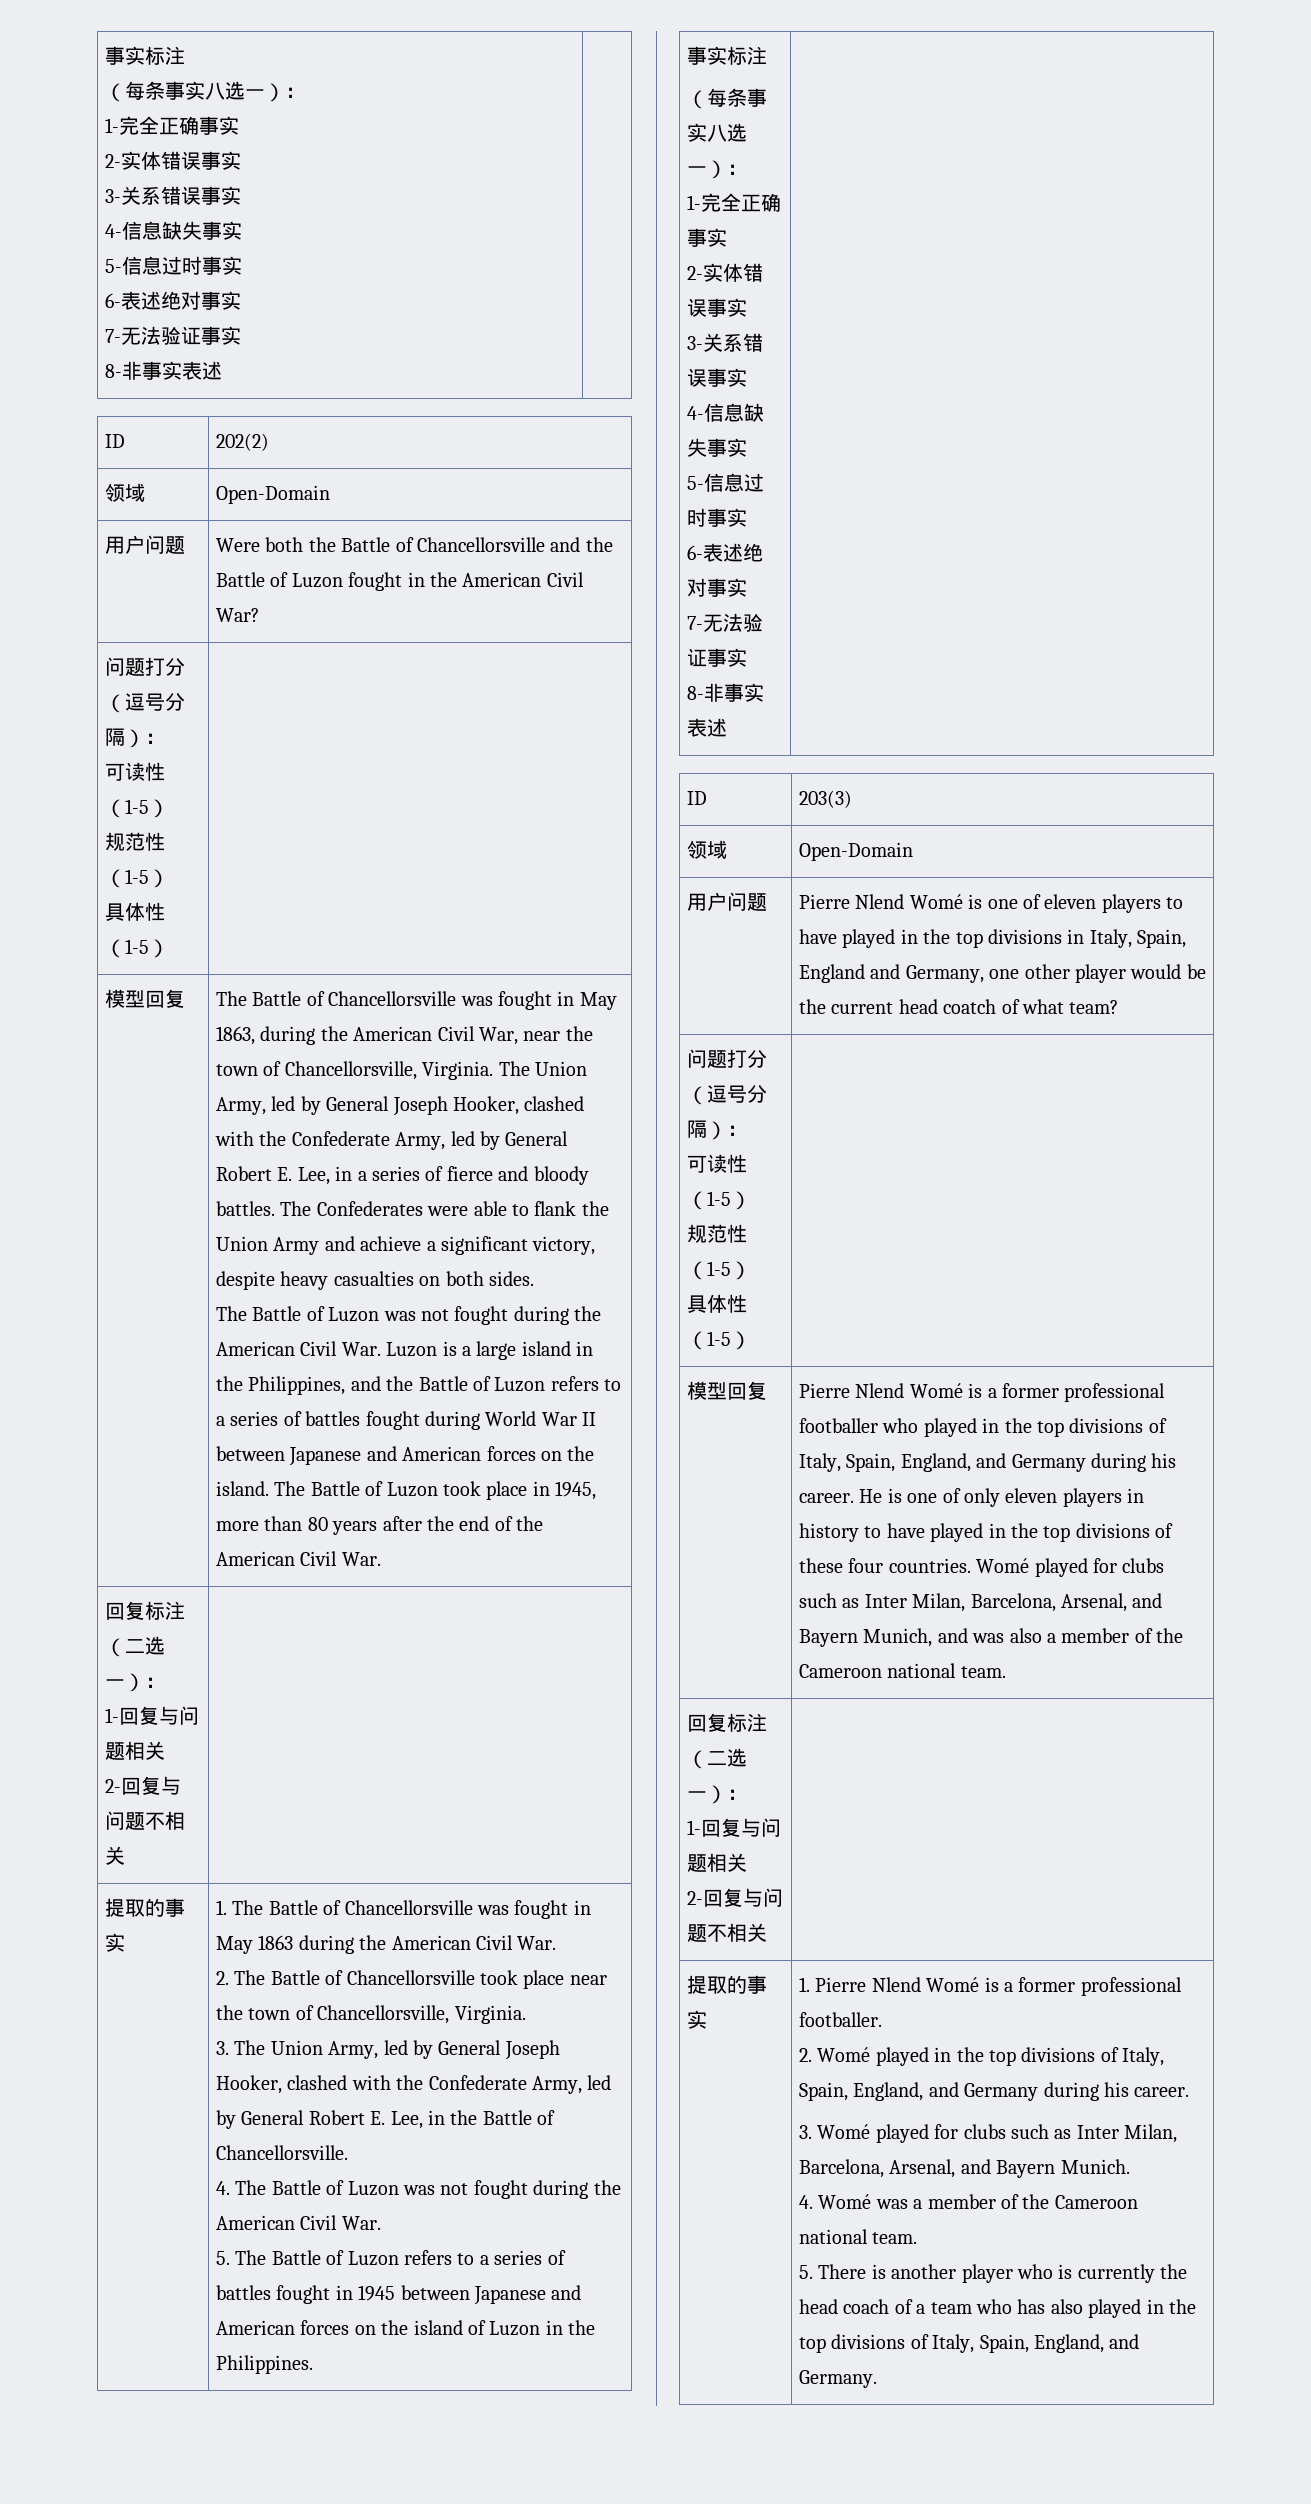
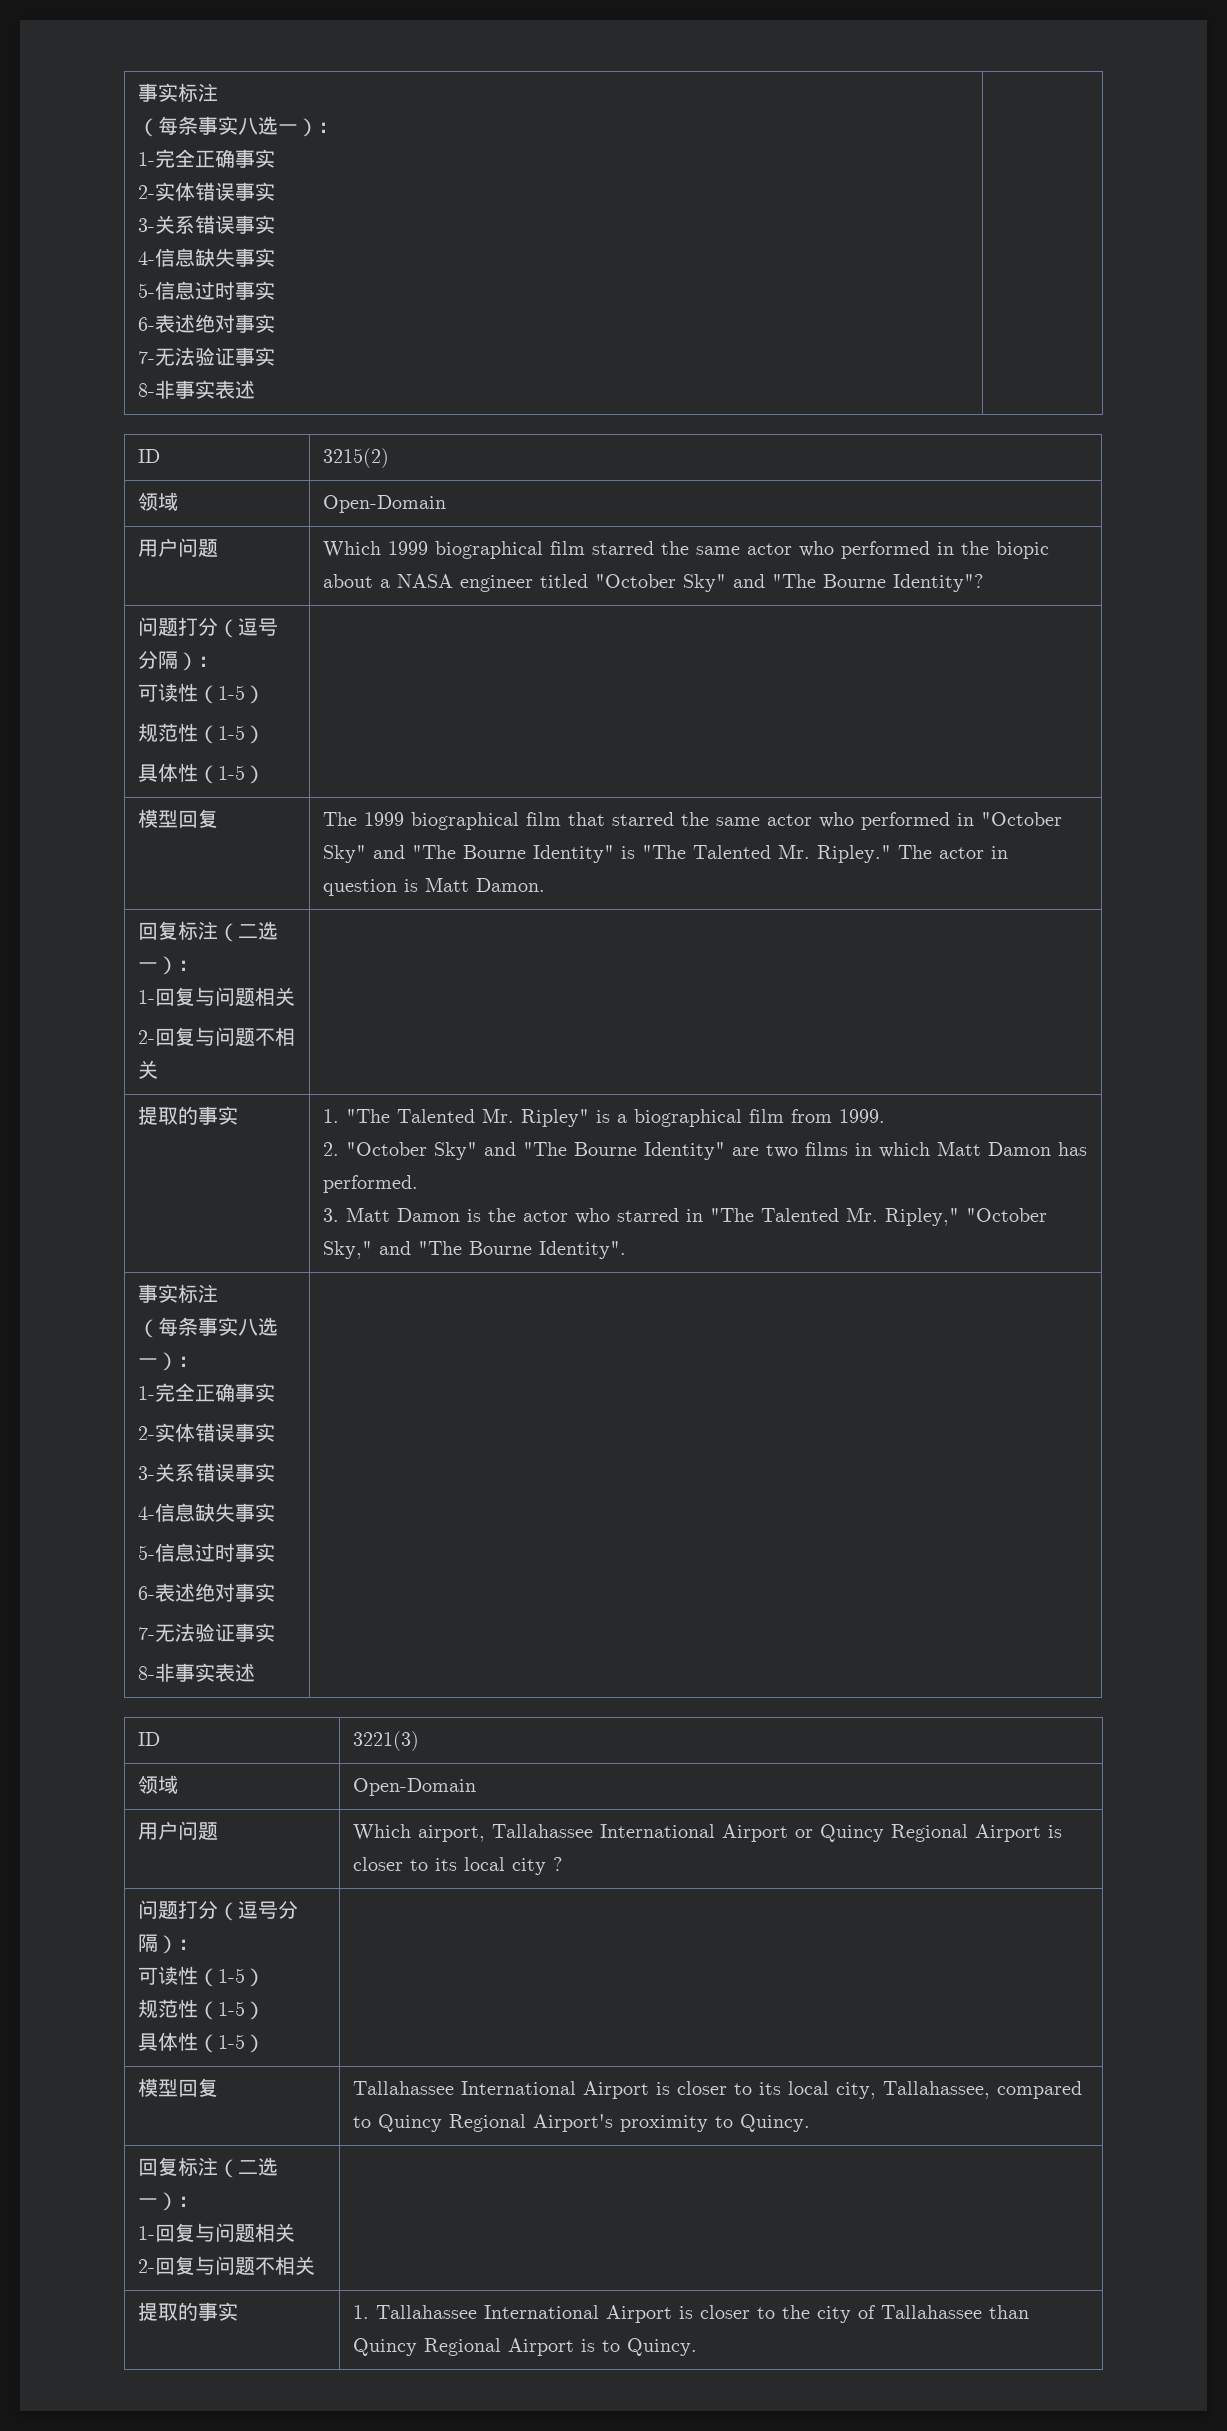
- ID | 202(2)
+ ID | 3215(2)
  领域 | Open-Domain
- 用户问题 | Were both the Battle of Chancellorsville and the Battle of Luzon fought in the American Civil War?
+ 用户问题 | Which 1999 biographical film starred the same actor who performed in the biopic about a NASA engineer titled "October Sky" and "The Bourne Identity"?
- The Battle of Chancellorsville was fought in May 1863, during the American Civil War, near the town of Chancellorsville, Virginia. The Union Army, led by General Joseph Hooker, clashed with the Confederate Army, led by General Robert E. Lee, in a series of fierce and bloody battles. The Confederates were able to flank the Union Army and achieve a significant victory, despite heavy casualties on both sides.
- The Battle of Luzon was not fought during the American Civil War. Luzon is a large island in the Philippines, and the Battle of Luzon refers to a series of battles fought during World War II between Japanese and American forces on the island. The Battle of Luzon took place in 1945, more than 80 years after the end of the American Civil War.
+ The 1999 biographical film that starred the same actor who performed in "October Sky" and "The Bourne Identity" is "The Talented Mr. Ripley." The actor in question is Matt Damon.
- 1. The Battle of Chancellorsville was fought in May 1863 during the American Civil War.
- 2. The Battle of Chancellorsville took place near the town of Chancellorsville, Virginia.
- 3. The Union Army, led by General Joseph Hooker, clashed with the Confederate Army, led by General Robert E. Lee, in the Battle of Chancellorsville.
- 4. The Battle of Luzon was not fought during the American Civil War.
- 5. The Battle of Luzon refers to a series of battles fought in 1945 between Japanese and American forces on the island of Luzon in the Philippines.
+ 1. "The Talented Mr. Ripley" is a biographical film from 1999.
+ 2. "October Sky" and "The Bourne Identity" are two films in which Matt Damon has performed.
+ 3. Matt Damon is the actor who starred in "The Talented Mr. Ripley," "October Sky," and "The Bourne Identity".
- ID | 203(3)
+ ID | 3221(3)
  领域 | Open-Domain
- 用户问题 | Pierre Nlend Womé is one of eleven players to have played in the top divisions in Italy, Spain, England and Germany, one other player would be the current head coatch of what team?
+ 用户问题 | Which airport, Tallahassee International Airport or Quincy Regional Airport is closer to its local city ?
- Pierre Nlend Womé is a former professional footballer who played in the top divisions of Italy, Spain, England, and Germany during his career. He is one of only eleven players in history to have played in the top divisions of these four countries. Womé played for clubs such as Inter Milan, Barcelona, Arsenal, and Bayern Munich, and was also a member of the Cameroon national team.
+ Tallahassee International Airport is closer to its local city, Tallahassee, compared to Quincy Regional Airport's proximity to Quincy.
- 1. Pierre Nlend Womé is a former professional footballer.
- 2. Womé played in the top divisions of Italy, Spain, England, and Germany during his career.
- 3. Womé played for clubs such as Inter Milan, Barcelona, Arsenal, and Bayern Munich.
- 4. Womé was a member of the Cameroon national team.
- 5. There is another player who is currently the head coach of a team who has also played in the top divisions of Italy, Spain, England, and Germany.
+ 1. Tallahassee International Airport is closer to the city of Tallahassee than Quincy Regional Airport is to Quincy.

